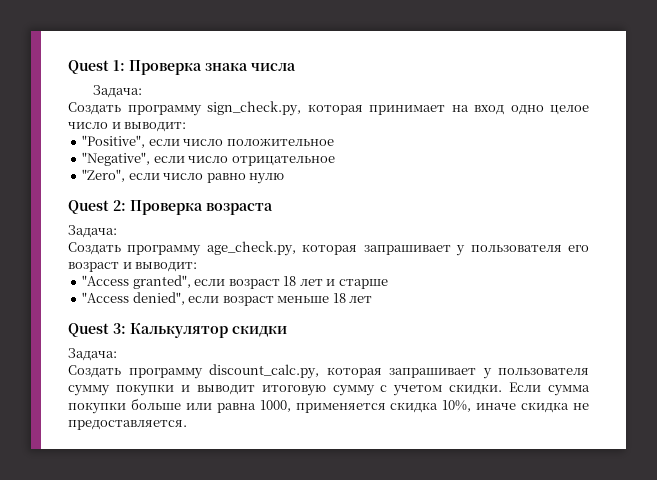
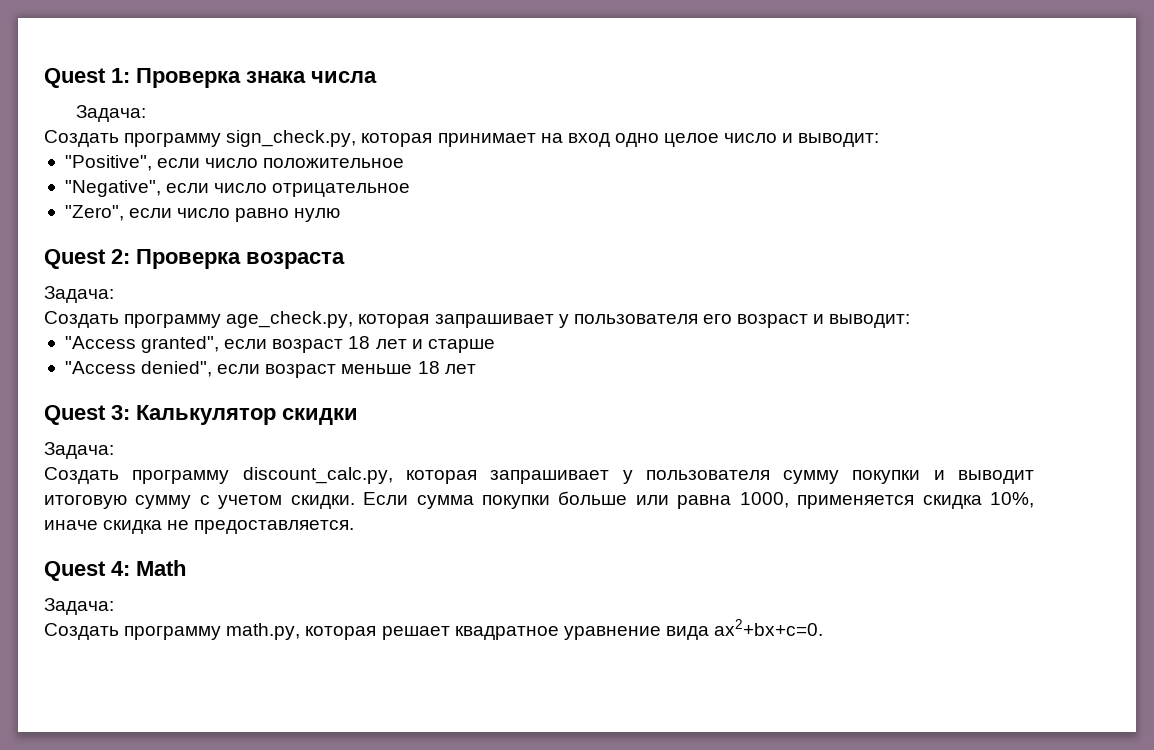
+ Quest 4: Math
+ Задача:
+ Создать программу math.py, которая решает квадратное уравнение вида ax2+bx+c=0.

